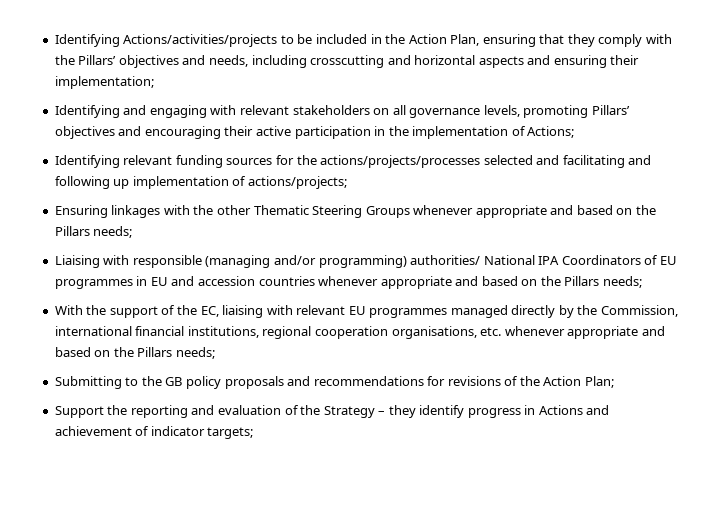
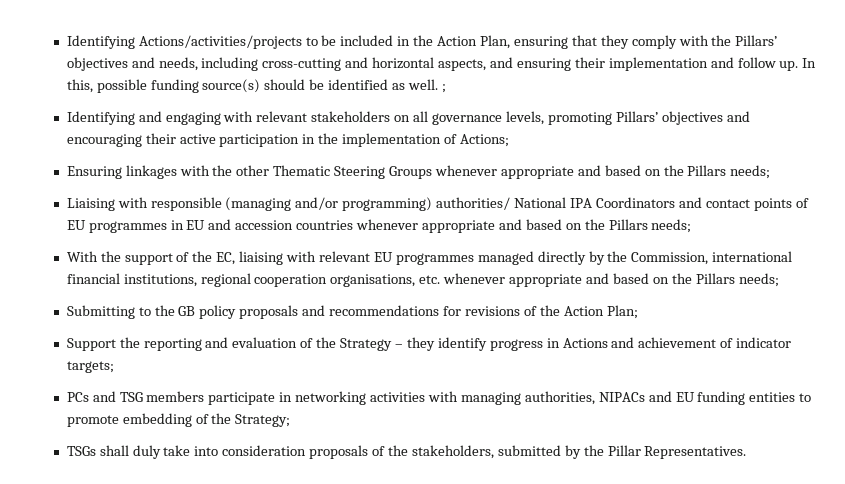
- Identifying Actions/activities/projects to be included in the Action Plan, ensuring that they comply with the Pillars’ objectives and needs, including crosscutting and horizontal aspects and ensuring their implementation;
+ Identifying Actions/activities/projects to be included in the Action Plan, ensuring that they comply with the Pillars’ objectives and needs, including cross-cutting and horizontal aspects, and ensuring their implementation and follow up. In this, possible funding source(s) should be identified as well. ;
- Identifying relevant funding sources for the actions/projects/processes selected and facilitating and following up implementation of actions/projects;
- Liaising with responsible (managing and/or programming) authorities/ National IPA Coordinators of EU programmes in EU and accession countries whenever appropriate and based on the Pillars needs;
+ Liaising with responsible (managing and/or programming) authorities/ National IPA Coordinators and contact points of EU programmes in EU and accession countries whenever appropriate and based on the Pillars needs;
+ PCs and TSG members participate in networking activities with managing authorities, NIPACs and EU funding entities to promote embedding of the Strategy;
+ TSGs shall duly take into consideration proposals of the stakeholders, submitted by the Pillar Representatives.

